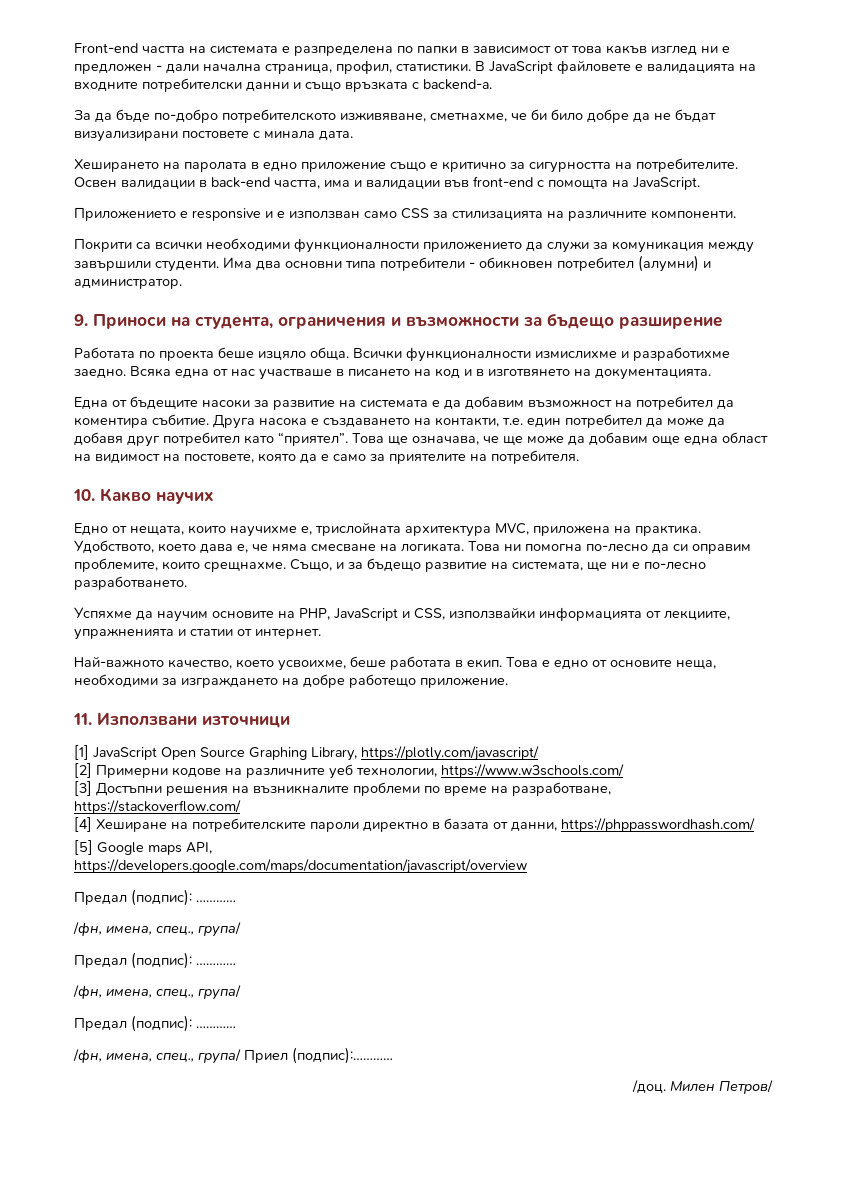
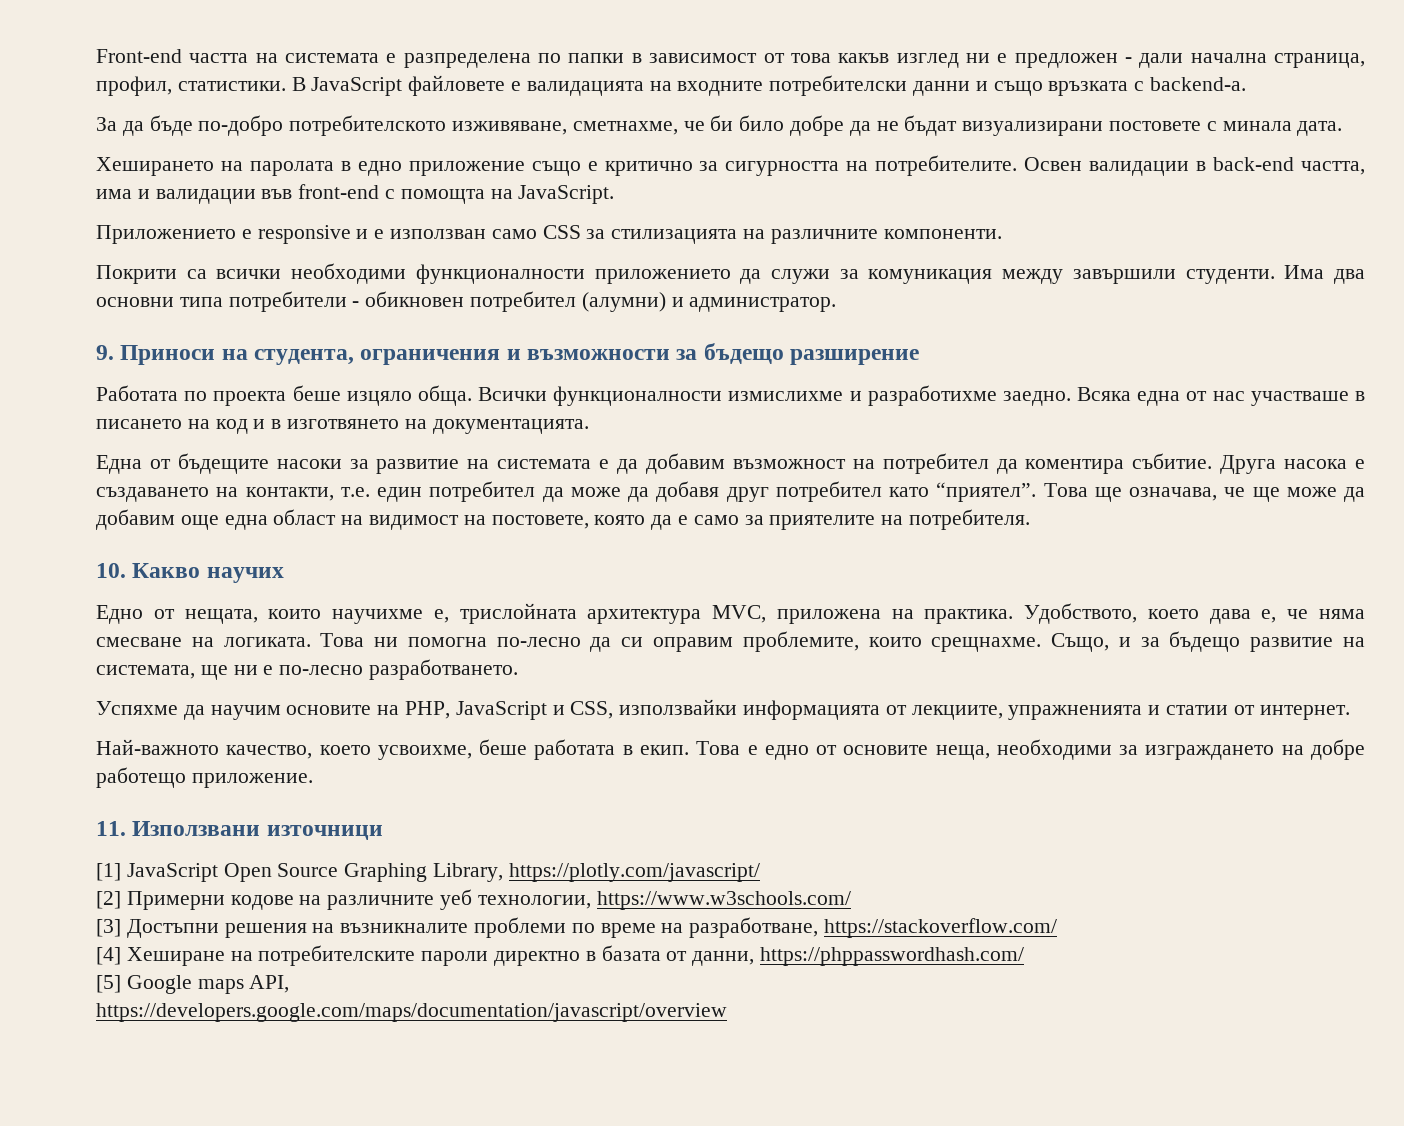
  https://developers.google.com/maps/documentation/javascript/overview
- Предал (подпис): …………
- /фн, имена, спец., група/
- Предал (подпис): …………
- /фн, имена, спец., група/
- Предал (подпис): …………
- /фн, имена, спец., група/ Приел (подпис):…………
- /доц. Милен Петров/

